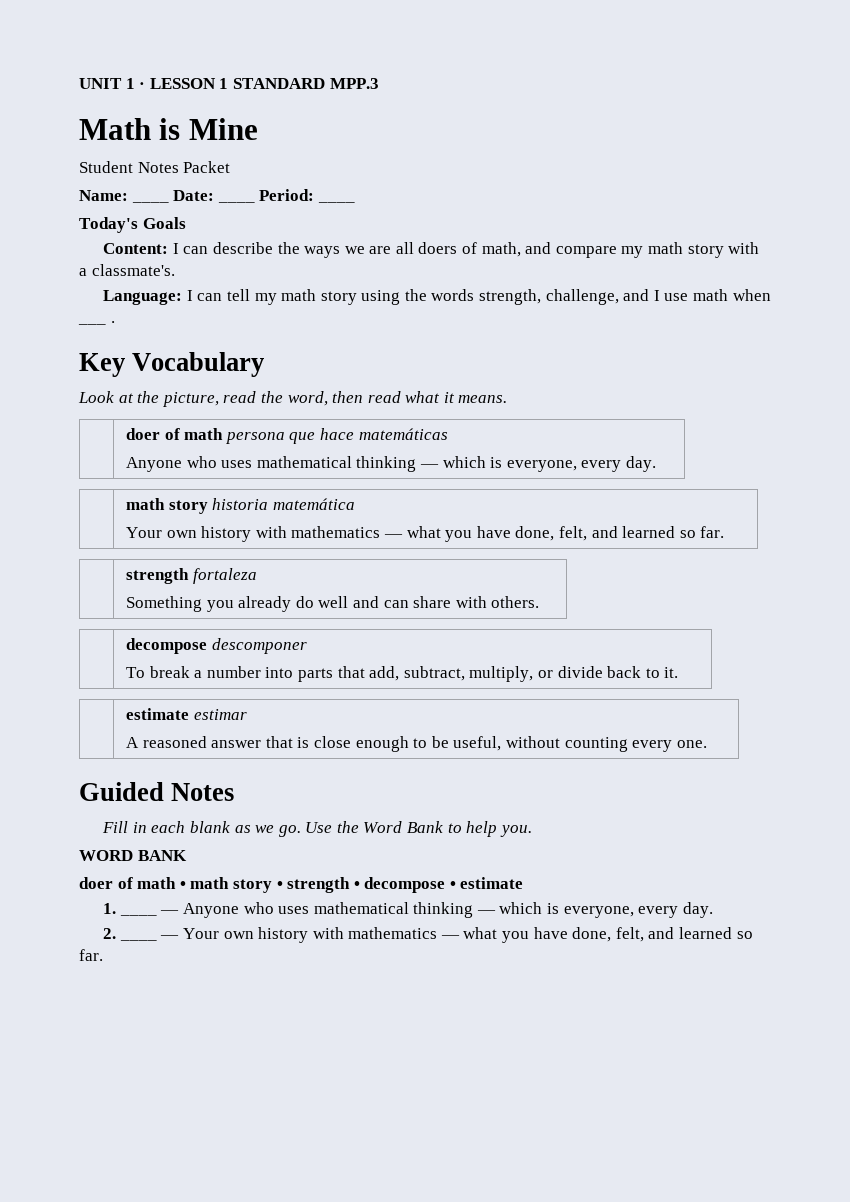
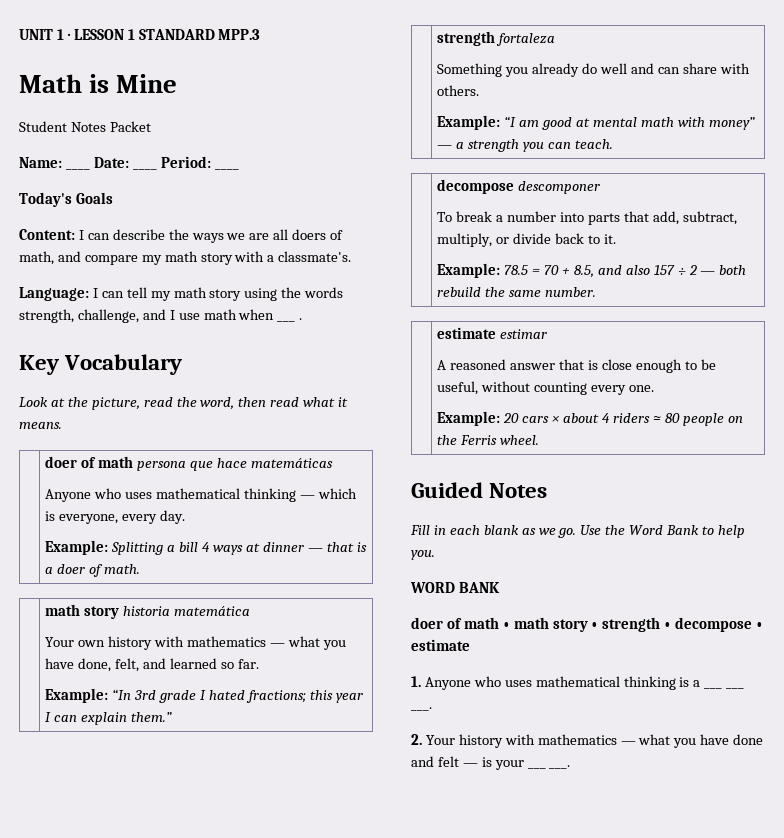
  | doer of math persona que hace matemáticas
  Anyone who uses mathematical thinking — which is everyone, every day.
+ Example: Splitting a bill 4 ways at dinner — that is a doer of math.
  | math story historia matemática
  Your own history with mathematics — what you have done, felt, and learned so far.
+ Example: “In 3rd grade I hated fractions; this year I can explain them.”
  | strength fortaleza
  Something you already do well and can share with others.
+ Example: “I am good at mental math with money” — a strength you can teach.
  | decompose descomponer
  To break a number into parts that add, subtract, multiply, or divide back to it.
+ Example: 78.5 = 70 + 8.5, and also 157 ÷ 2 — both rebuild the same number.
  | estimate estimar
  A reasoned answer that is close enough to be useful, without counting every one.
+ Example: 20 cars × about 4 riders ≈ 80 people on the Ferris wheel.
- 1. ____ — Anyone who uses mathematical thinking — which is everyone, every day.
- 2. ____ — Your own history with mathematics — what you have done, felt, and learned so far.
+ 1. Anyone who uses mathematical thinking is a ___ ___ ___.
+ 2. Your history with mathematics — what you have done and felt — is your ___ ___.

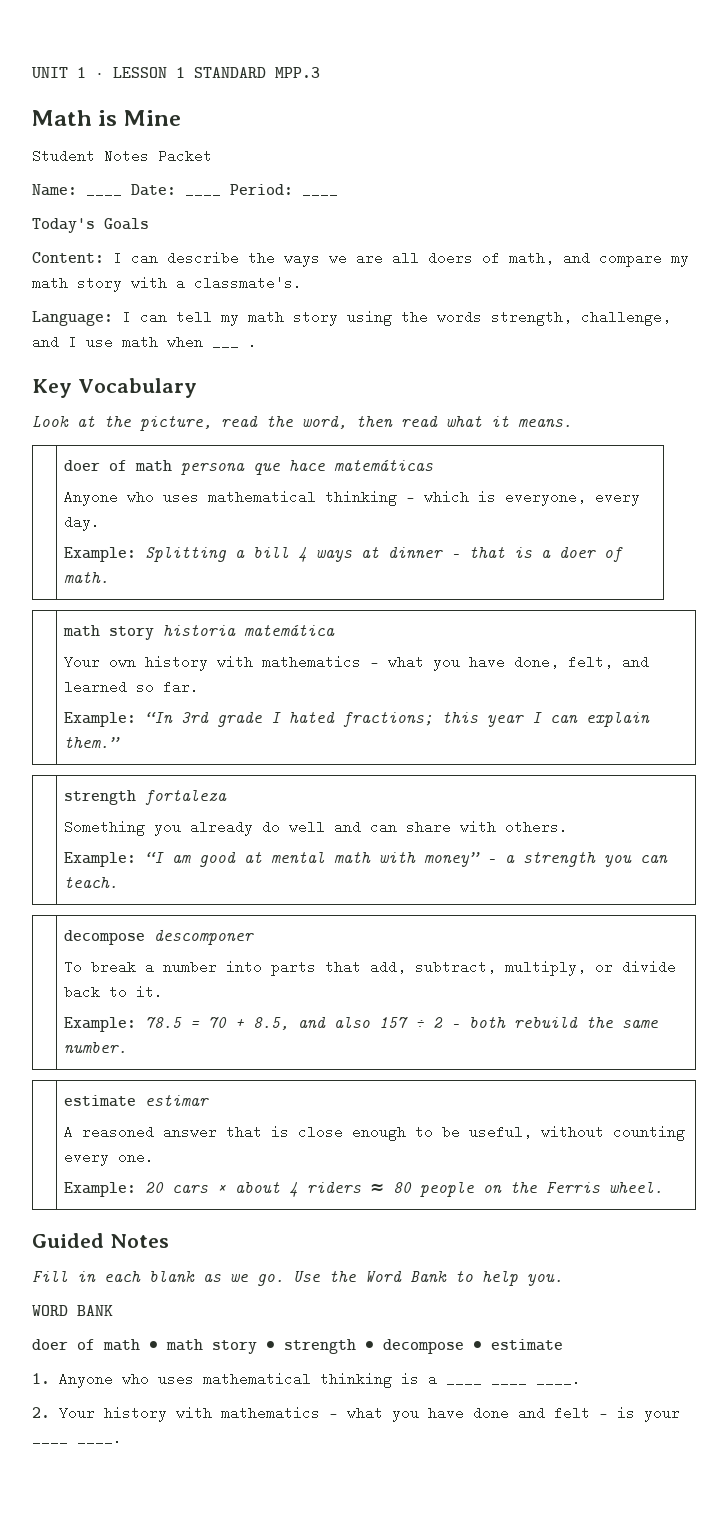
- 1. Anyone who uses mathematical thinking is a ___ ___ ___.
+ 1. Anyone who uses mathematical thinking is a ____ ____ ____.
- 2. Your history with mathematics — what you have done and felt — is your ___ ___.
+ 2. Your history with mathematics — what you have done and felt — is your ____ ____.

